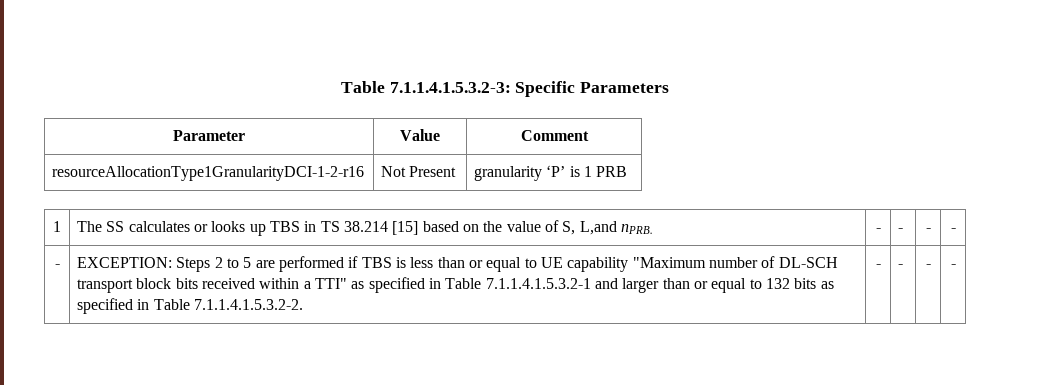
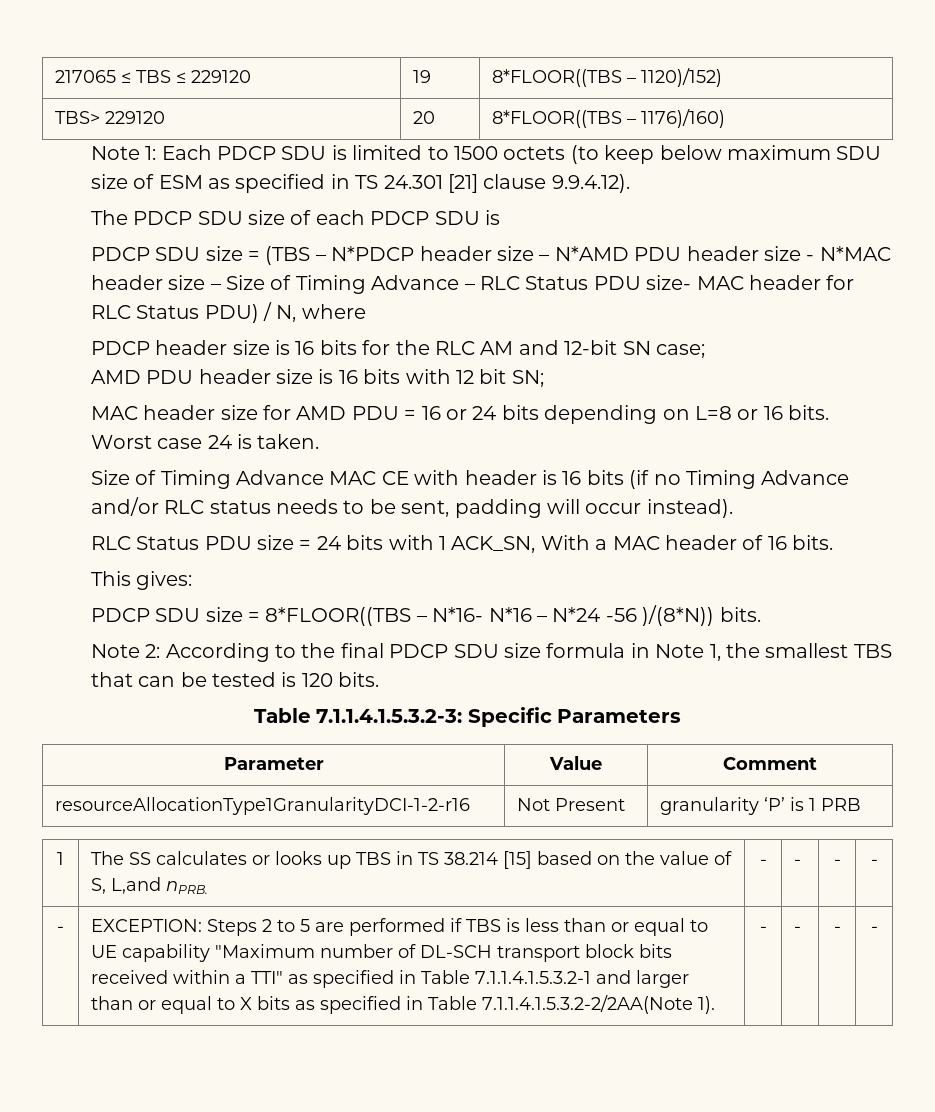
+ 217065 ≤ TBS ≤ 229120 | 19 | 8*FLOOR((TBS – 1120)/152)
+ TBS> 229120 | 20 | 8*FLOOR((TBS – 1176)/160)
+ Note 1: Each PDCP SDU is limited to 1500 octets (to keep below maximum SDU size of ESM as specified in TS 24.301 [21] clause 9.9.4.12).
+ The PDCP SDU size of each PDCP SDU is
+ PDCP SDU size = (TBS – N*PDCP header size – N*AMD PDU header size - N*MAC header size – Size of Timing Advance – RLC Status PDU size- MAC header for RLC Status PDU) / N, where
+ PDCP header size is 16 bits for the RLC AM and 12-bit SN case;
+ AMD PDU header size is 16 bits with 12 bit SN;
+ MAC header size for AMD PDU = 16 or 24 bits depending on L=8 or 16 bits. Worst case 24 is taken.
+ Size of Timing Advance MAC CE with header is 16 bits (if no Timing Advance and/or RLC status needs to be sent, padding will occur instead).
+ RLC Status PDU size = 24 bits with 1 ACK_SN, With a MAC header of 16 bits.
+ This gives:
+ PDCP SDU size = 8*FLOOR((TBS – N*16- N*16 – N*24 -56 )/(8*N)) bits.
+ Note 2: According to the final PDCP SDU size formula in Note 1, the smallest TBS that can be tested is 120 bits.
- EXCEPTION: Steps 2 to 5 are performed if TBS is less than or equal to UE capability "Maximum number of DL-SCH transport block bits received within a TTI" as specified in Table 7.1.1.4.1.5.3.2-1 and larger than or equal to 132 bits as specified in Table 7.1.1.4.1.5.3.2-2.
+ EXCEPTION: Steps 2 to 5 are performed if TBS is less than or equal to UE capability "Maximum number of DL-SCH transport block bits received within a TTI" as specified in Table 7.1.1.4.1.5.3.2-1 and larger than or equal to X bits as specified in Table 7.1.1.4.1.5.3.2-2/2AA(Note 1).

